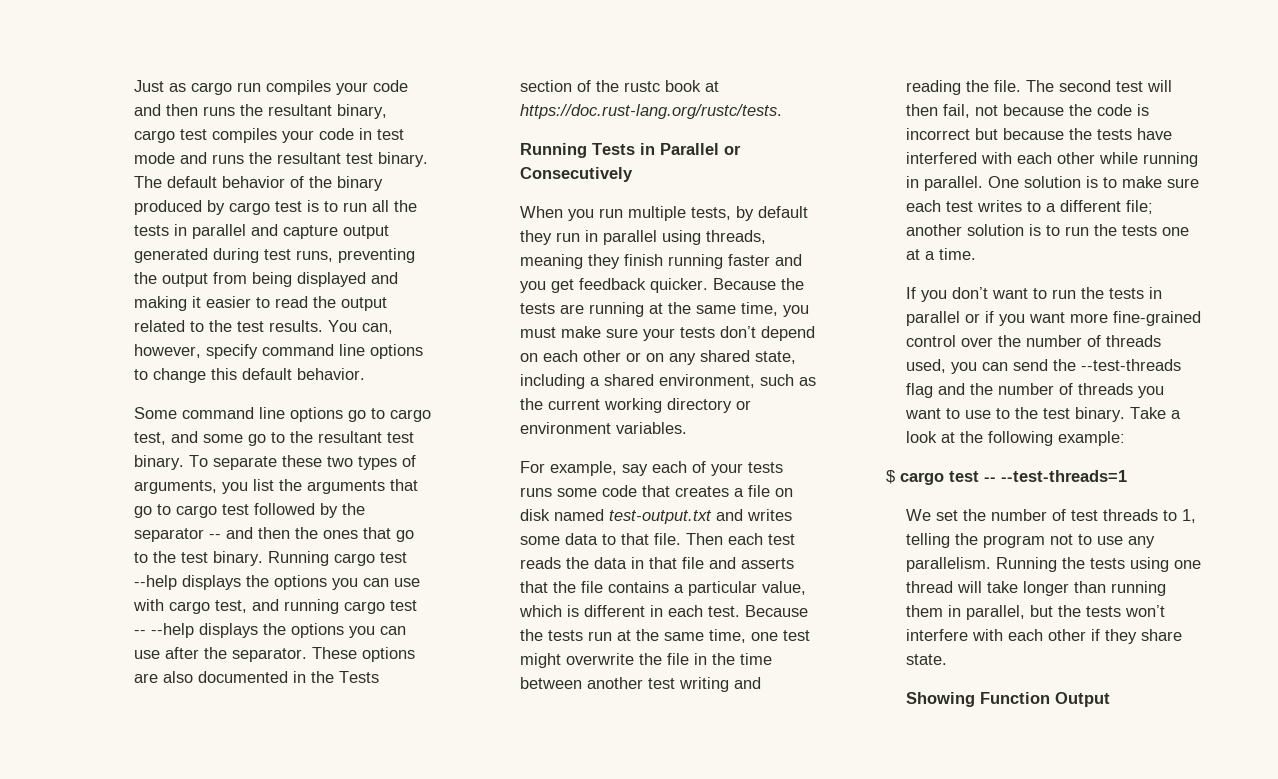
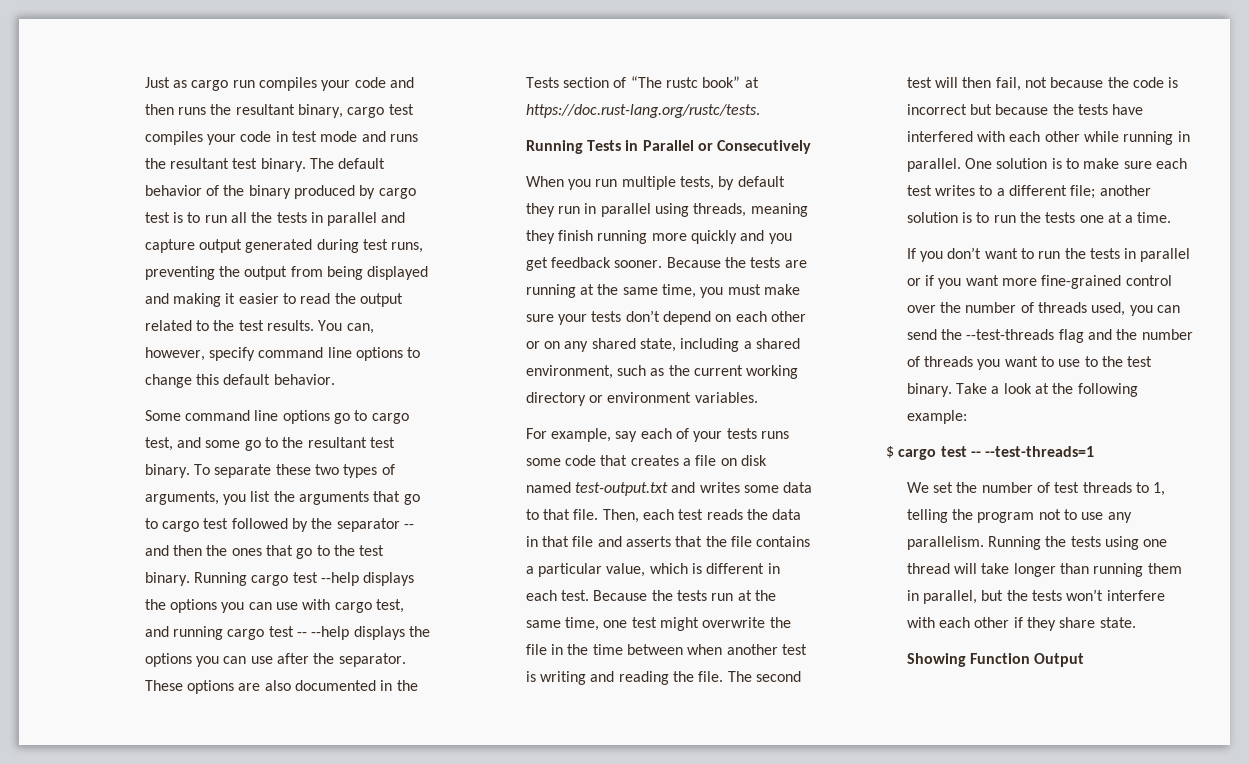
- These options are also documented in the Tests section of the rustc book at https://doc.rust-lang.org/rustc/tests.
+ These options are also documented in the Tests section of “The rustc book” at https://doc.rust-lang.org/rustc/tests.
- When you run multiple tests, by default they run in parallel using threads, meaning they finish running faster and you get feedback quicker.
+ When you run multiple tests, by default they run in parallel using threads, meaning they finish running more quickly and you get feedback sooner.
- Then each test reads the data in that file and asserts that the file contains a particular value, which is different in each test.
+ Then, each test reads the data in that file and asserts that the file contains a particular value, which is different in each test.
- Because the tests run at the same time, one test might overwrite the file in the time between another test writing and reading the file.
+ Because the tests run at the same time, one test might overwrite the file in the time between when another test is writing and reading the file.

